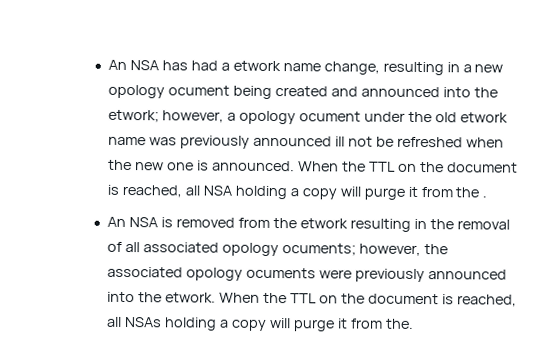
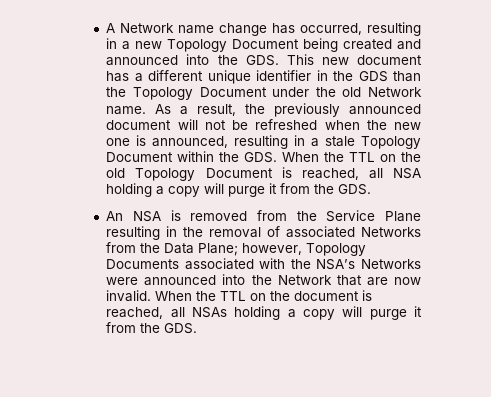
- An NSA has had a etwork name change, resulting in a new opology ocument being created and announced into the etwork; however, a opology ocument under the old etwork name was previously announced ill not be refreshed when the new one is announced. When the TTL on the document is reached, all NSA holding a copy will purge it from the .
+ A Network name change has occurred, resulting in a new Topology Document being created and announced into the GDS. This new document has a different unique identifier in the GDS than the Topology Document under the old Network name. As a result, the previously announced document will not be refreshed when the new one is announced, resulting in a stale Topology Document within the GDS. When the TTL on the old Topology Document is reached, all NSA holding a copy will purge it from the GDS.
- An NSA is removed from the etwork resulting in the removal of all associated opology ocuments; however, the associated opology ocuments were previously announced into the etwork.
+ An NSA is removed from the Service Plane resulting in the removal of associated Networks from the Data Plane; however, Topology Documents associated with the NSA’s Networks were announced into the Network that are now invalid.
- When the TTL on the document is reached, all NSAs holding a copy will purge it from the.
+ When the TTL on the document is reached, all NSAs holding a copy will purge it from the GDS.

